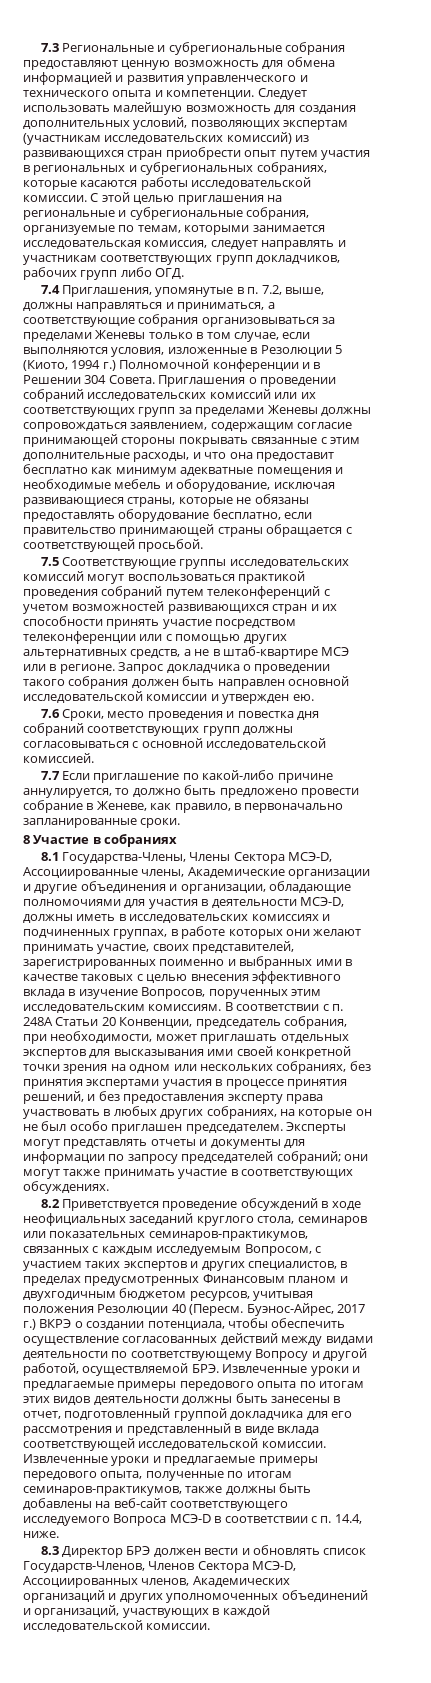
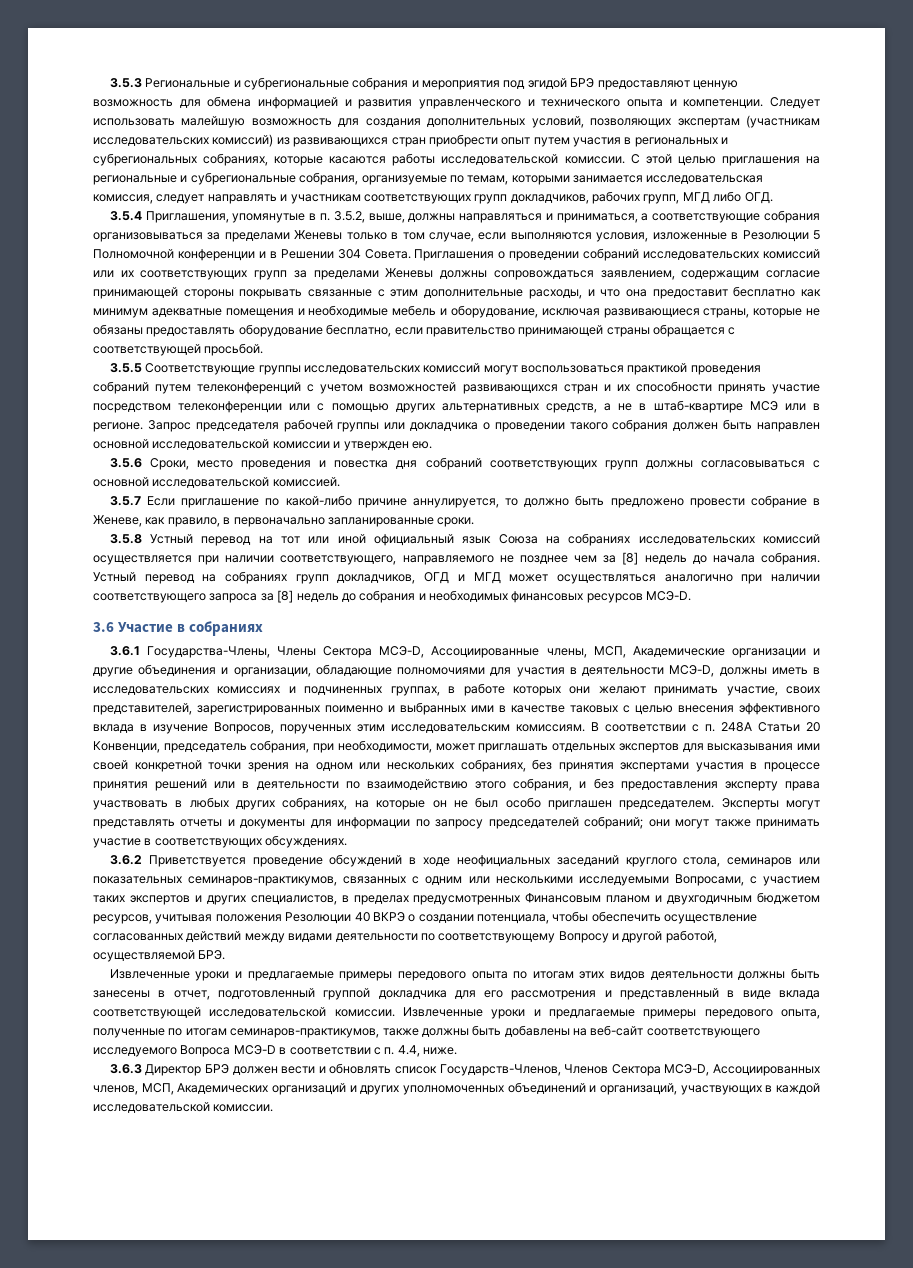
- 7.3 Региональные и субрегиональные собрания предоставляют ценную возможность для обмена информацией и развития управленческого и технического опыта и компетенции.
+ 3.5.3 Региональные и субрегиональные собрания и мероприятия под эгидой БРЭ предоставляют ценную возможность для обмена информацией и развития управленческого и технического опыта и компетенции.
- С этой целью приглашения на региональные и субрегиональные собрания, организуемые по темам, которыми занимается исследовательская комиссия, следует направлять и участникам соответствующих групп докладчиков, рабочих групп либо ОГД.
+ С этой целью приглашения на региональные и субрегиональные собрания, организуемые по темам, которыми занимается исследовательская комиссия, следует направлять и участникам соответствующих групп докладчиков, рабочих групп, МГД либо ОГД.
- 7.4 Приглашения, упомянутые в п. 7.2, выше, должны направляться и приниматься, а соответствующие собрания организовываться за пределами Женевы только в том случае, если выполняются условия, изложенные в Резолюции 5 (Киото, 1994 г.) Полномочной конференции и в Решении 304 Совета.
+ 3.5.4 Приглашения, упомянутые в п. 3.5.2, выше, должны направляться и приниматься, а соответствующие собрания организовываться за пределами Женевы только в том случае, если выполняются условия, изложенные в Резолюции 5 Полномочной конференции и в Решении 304 Совета.
- 7.5 Соответствующие группы исследовательских комиссий могут воспользоваться практикой проведения собраний путем телеконференций с учетом возможностей развивающихся стран и их способности принять участие посредством телеконференции или с помощью других альтернативных средств, а не в штаб-квартире МСЭ или в регионе.
+ 3.5.5 Соответствующие группы исследовательских комиссий могут воспользоваться практикой проведения собраний путем телеконференций с учетом возможностей развивающихся стран и их способности принять участие посредством телеконференции или с помощью других альтернативных средств, а не в штаб-квартире МСЭ или в регионе.
- Запрос докладчика о проведении такого собрания должен быть направлен основной исследовательской комиссии и утвержден ею.
+ Запрос председателя рабочей группы или докладчика о проведении такого собрания должен быть направлен основной исследовательской комиссии и утвержден ею.
- 7.6 Сроки, место проведения и повестка дня собраний соответствующих групп должны согласовываться с основной исследовательской комиссией.
+ 3.5.6 Сроки, место проведения и повестка дня собраний соответствующих групп должны согласовываться с основной исследовательской комиссией.
- 7.7 Если приглашение по какой-либо причине аннулируется, то должно быть предложено провести собрание в Женеве, как правило, в первоначально запланированные сроки.
+ 3.5.7 Если приглашение по какой-либо причине аннулируется, то должно быть предложено провести собрание в Женеве, как правило, в первоначально запланированные сроки.
- 8 Участие в собраниях
+ 3.5.8 Устный перевод на тот или иной официальный язык Союза на собраниях исследовательских комиссий осуществляется при наличии соответствующего, направляемого не позднее чем за [8] недель до начала собрания. Устный перевод на собраниях групп докладчиков, ОГД и МГД может осуществляться аналогично при наличии соответствующего запроса за [8] недель до собрания и необходимых финансовых ресурсов МСЭ-D.
+ 3.6 Участие в собраниях
- 8.1 Государства-Члены, Члены Сектора МСЭ-D, Ассоциированные члены, Академические организации и другие объединения и организации, обладающие полномочиями для участия в деятельности МСЭ-D, должны иметь в исследовательских комиссиях и подчиненных группах, в работе которых они желают принимать участие, своих представителей, зарегистрированных поименно и выбранных ими в качестве таковых с целью внесения эффективного вклада в изучение Вопросов, порученных этим исследовательским комиссиям.
+ 3.6.1 Государства-Члены, Члены Сектора МСЭ-D, Ассоциированные члены, МСП, Академические организации и другие объединения и организации, обладающие полномочиями для участия в деятельности МСЭ-D, должны иметь в исследовательских комиссиях и подчиненных группах, в работе которых они желают принимать участие, своих представителей, зарегистрированных поименно и выбранных ими в качестве таковых с целью внесения эффективного вклада в изучение Вопросов, порученных этим исследовательским комиссиям.
- В соответствии с п. 248А Статьи 20 Конвенции, председатель собрания, при необходимости, может приглашать отдельных экспертов для высказывания ими своей конкретной точки зрения на одном или нескольких собраниях, без принятия экспертами участия в процессе принятия решений, и без предоставления эксперту права участвовать в любых других собраниях, на которые он не был особо приглашен председателем.
+ В соответствии с п. 248А Статьи 20 Конвенции, председатель собрания, при необходимости, может приглашать отдельных экспертов для высказывания ими своей конкретной точки зрения на одном или нескольких собраниях, без принятия экспертами участия в процессе принятия решений или в деятельности по взаимодействию этого собрания, и без предоставления эксперту права участвовать в любых других собраниях, на которые он не был особо приглашен председателем.
- 8.2 Приветствуется проведение обсуждений в ходе неофициальных заседаний круглого стола, семинаров или показательных семинаров-практикумов, связанных с каждым исследуемым Вопросом, с участием таких экспертов и других специалистов, в пределах предусмотренных Финансовым планом и двухгодичным бюджетом ресурсов, учитывая положения Резолюции 40 (Пересм. Буэнос-Айрес, 2017 г.) ВКРЭ о создании потенциала, чтобы обеспечить осуществление согласованных действий между видами деятельности по соответствующему Вопросу и другой работой, осуществляемой БРЭ. Извлеченные уроки и предлагаемые примеры передового опыта по итогам этих видов деятельности должны быть занесены в отчет, подготовленный группой докладчика для его рассмотрения и представленный в виде вклада соответствующей исследовательской комиссии.
+ 3.6.2 Приветствуется проведение обсуждений в ходе неофициальных заседаний круглого стола, семинаров или показательных семинаров-практикумов, связанных с одним или несколькими исследуемыми Вопросами, с участием таких экспертов и других специалистов, в пределах предусмотренных Финансовым планом и двухгодичным бюджетом ресурсов, учитывая положения Резолюции 40 ВКРЭ о создании потенциала, чтобы обеспечить осуществление согласованных действий между видами деятельности по соответствующему Вопросу и другой работой, осуществляемой БРЭ.
+ Извлеченные уроки и предлагаемые примеры передового опыта по итогам этих видов деятельности должны быть занесены в отчет, подготовленный группой докладчика для его рассмотрения и представленный в виде вклада соответствующей исследовательской комиссии.
- Извлеченные уроки и предлагаемые примеры передового опыта, полученные по итогам семинаров-практикумов, также должны быть добавлены на веб-сайт соответствующего исследуемого Вопроса МСЭ-D в соответствии с п. 14.4, ниже.
+ Извлеченные уроки и предлагаемые примеры передового опыта, полученные по итогам семинаров-практикумов, также должны быть добавлены на веб-сайт соответствующего исследуемого Вопроса МСЭ-D в соответствии с п. 4.4, ниже.
- 8.3 Директор БРЭ должен вести и обновлять список Государств-Членов, Членов Сектора МСЭ-D, Ассоциированных членов, Академических организаций и других уполномоченных объединений и организаций, участвующих в каждой исследовательской комиссии.
+ 3.6.3 Директор БРЭ должен вести и обновлять список Государств-Членов, Членов Сектора МСЭ-D, Ассоциированных членов, МСП, Академических организаций и других уполномоченных объединений и организаций, участвующих в каждой исследовательской комиссии.

